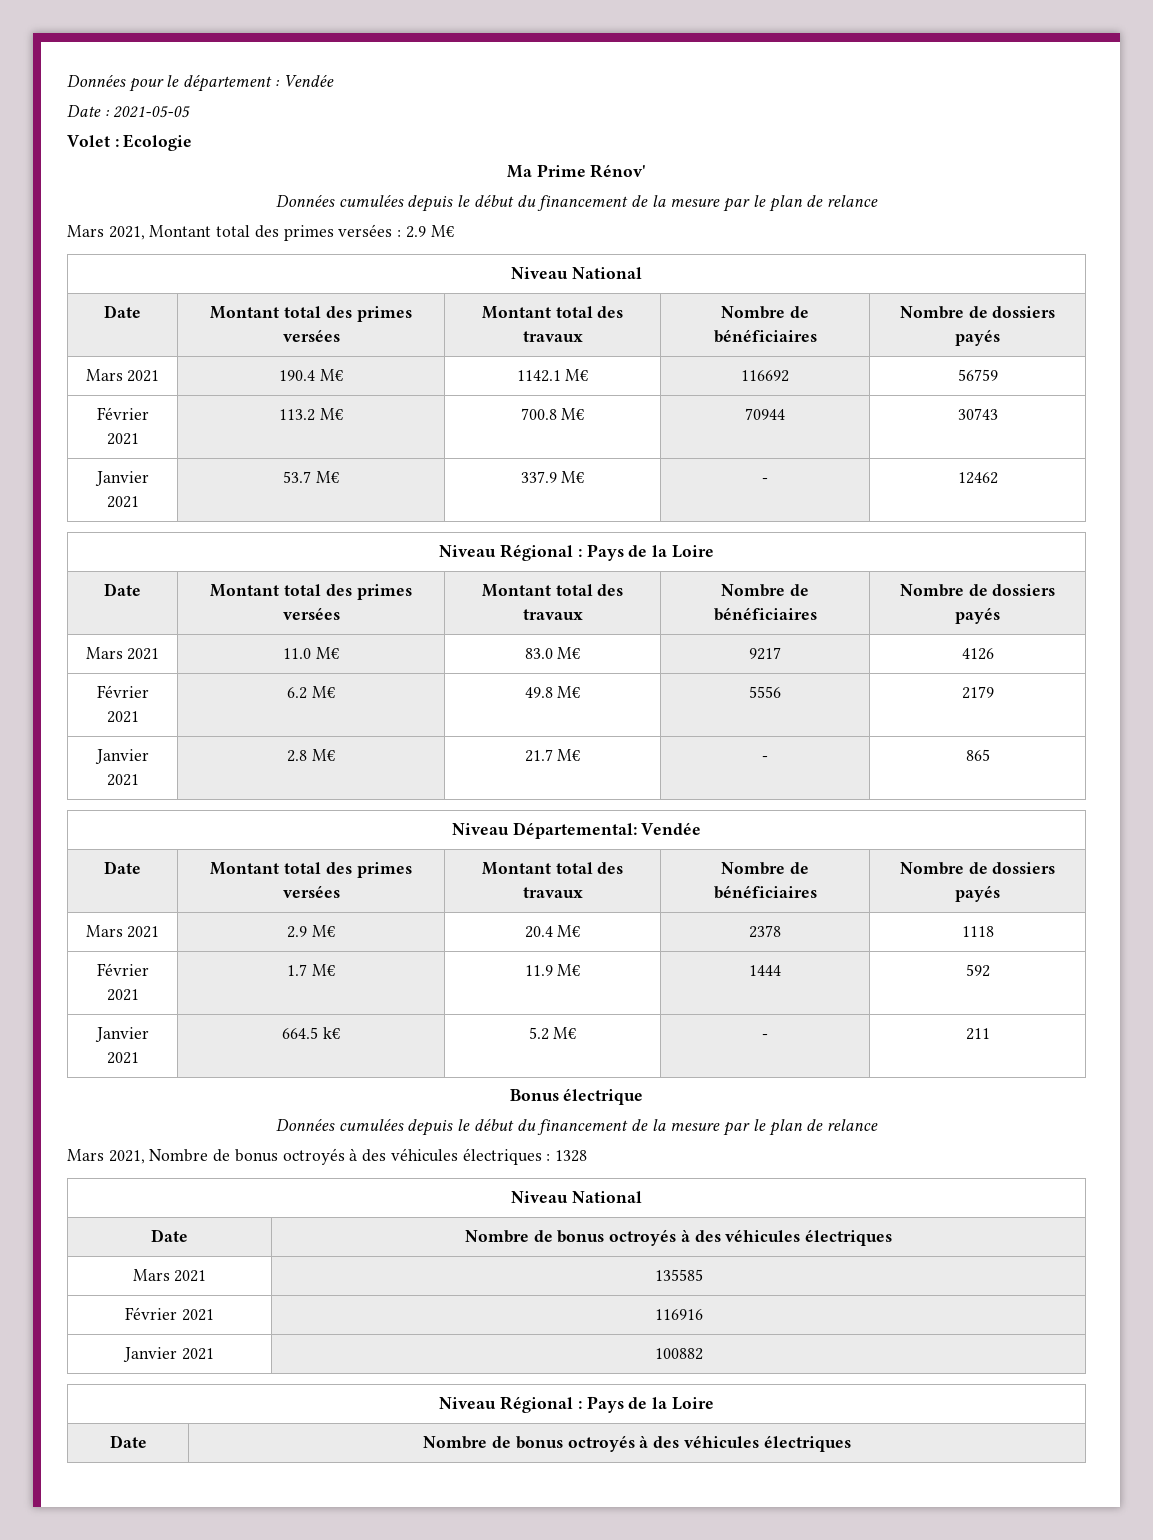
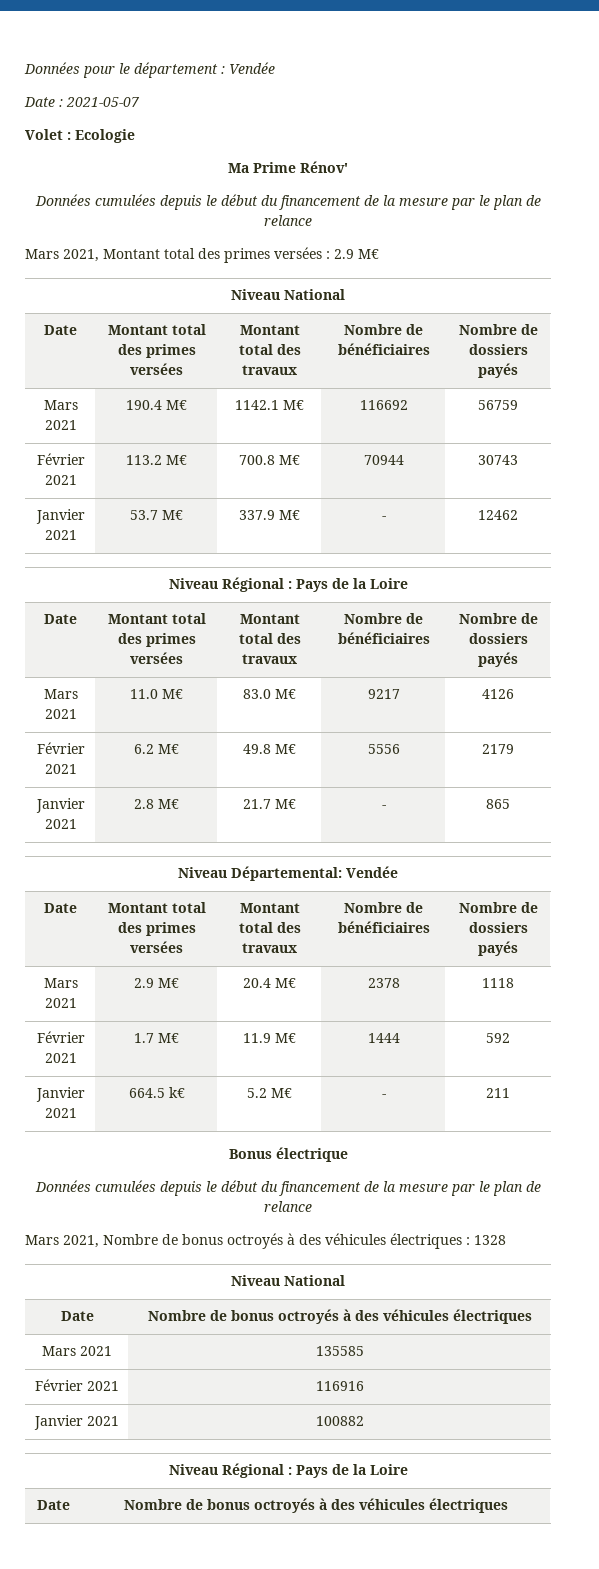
- Date : 2021-05-05
+ Date : 2021-05-07

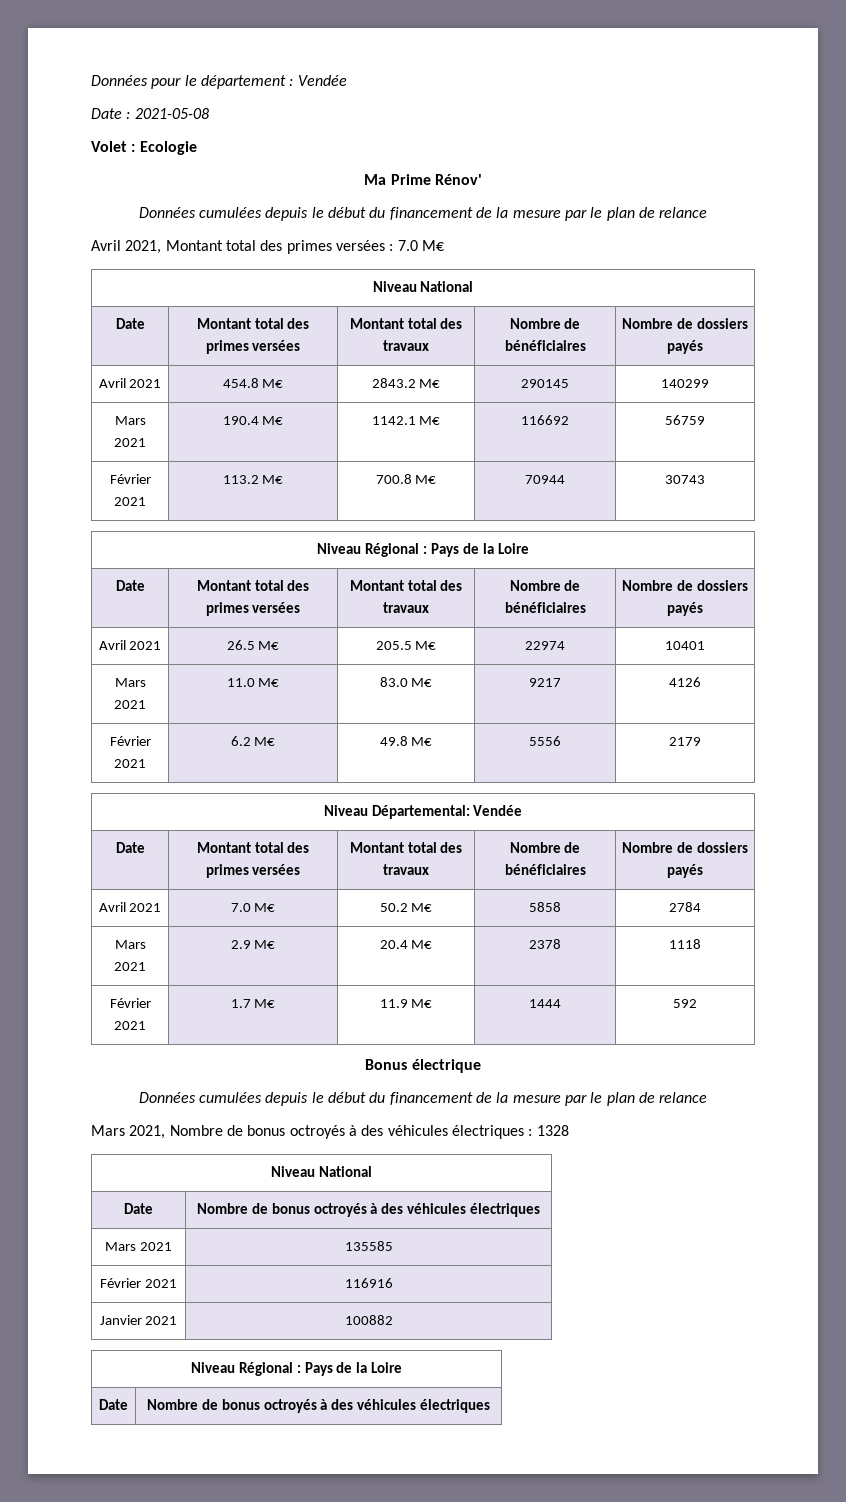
- Date : 2021-05-07
+ Date : 2021-05-08
- Mars 2021, Montant total des primes versées : 2.9 M€
+ Avril 2021, Montant total des primes versées : 7.0 M€
+ Avril 2021 | 454.8 M€ | 2843.2 M€ | 290145 | 140299
- Janvier 2021 | 53.7 M€ | 337.9 M€ | - | 12462
+ Avril 2021 | 26.5 M€ | 205.5 M€ | 22974 | 10401
- Janvier 2021 | 2.8 M€ | 21.7 M€ | - | 865
+ Avril 2021 | 7.0 M€ | 50.2 M€ | 5858 | 2784
- Janvier 2021 | 664.5 k€ | 5.2 M€ | - | 211

